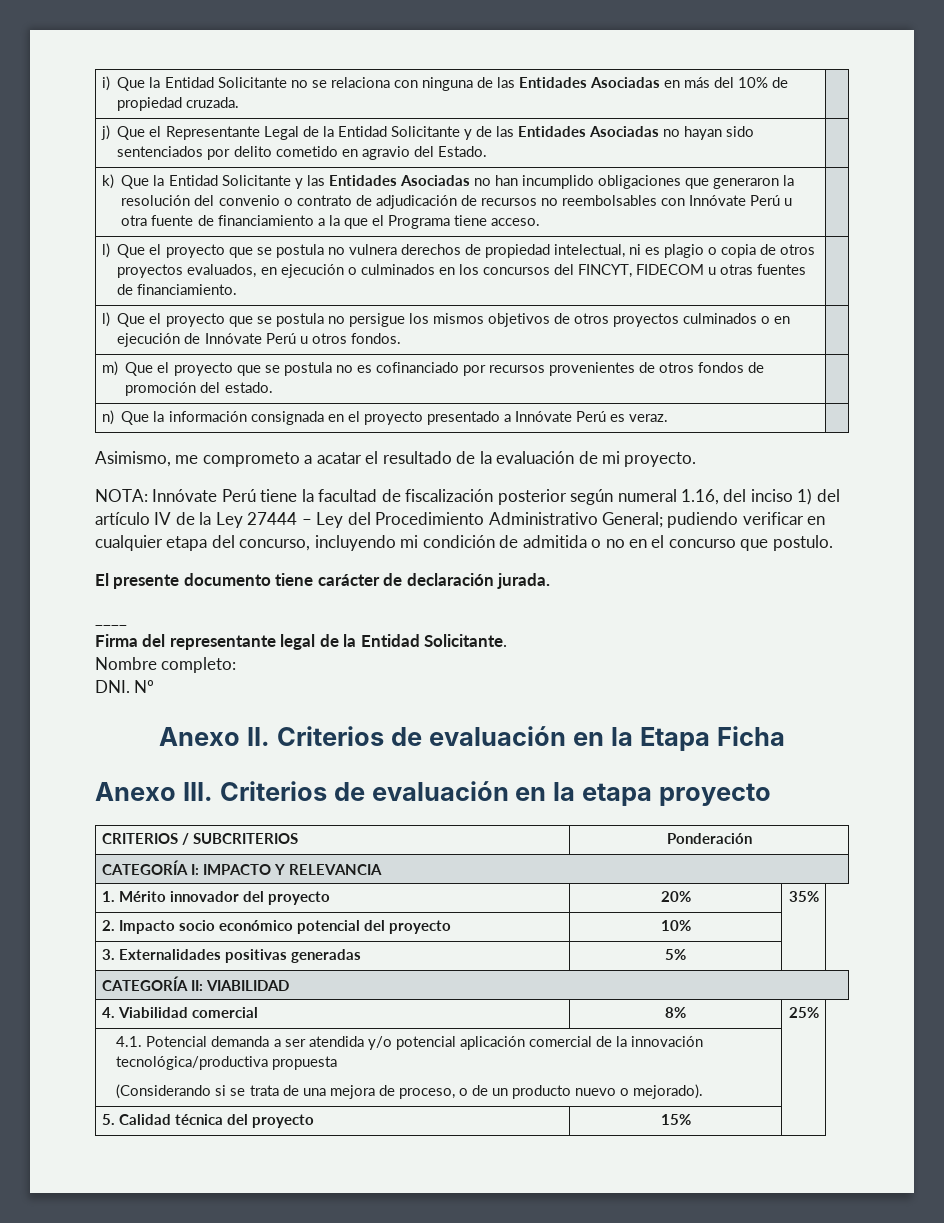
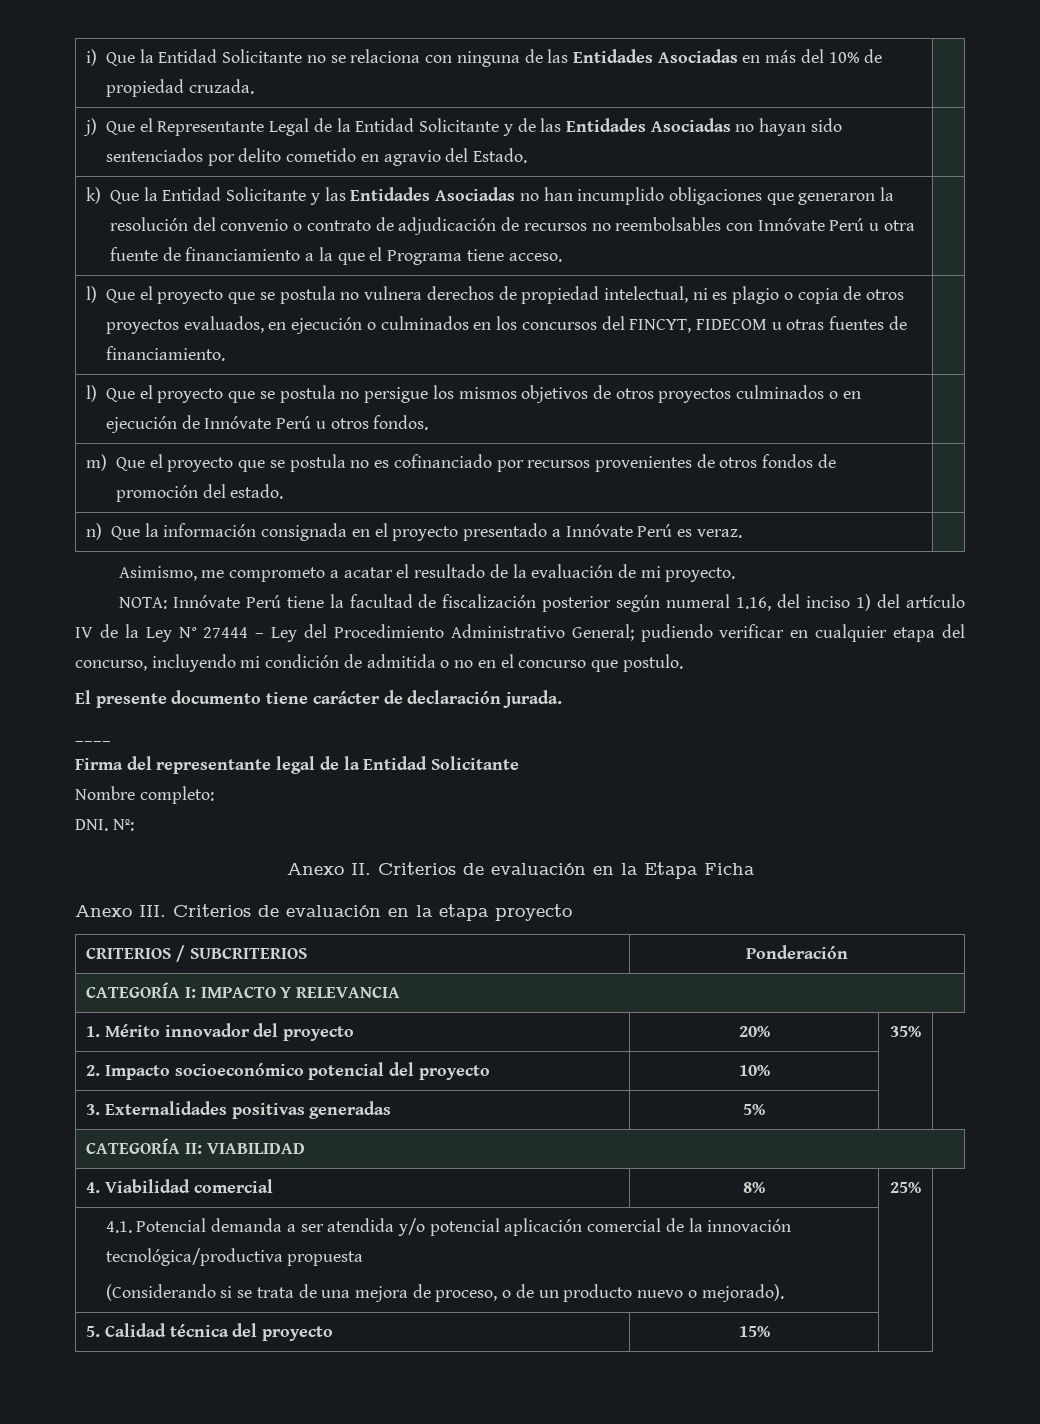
- NOTA: Innóvate Perú tiene la facultad de fiscalización posterior según numeral 1.16, del inciso 1) del artículo IV de la Ley 27444 – Ley del Procedimiento Administrativo General; pudiendo verificar en cualquier etapa del concurso, incluyendo mi condición de admitida o no en el concurso que postulo.
+ NOTA: Innóvate Perú tiene la facultad de fiscalización posterior según numeral 1.16, del inciso 1) del artículo IV de la Ley N° 27444 – Ley del Procedimiento Administrativo General; pudiendo verificar en cualquier etapa del concurso, incluyendo mi condición de admitida o no en el concurso que postulo.
- Firma del representante legal de la Entidad Solicitante.
+ Firma del representante legal de la Entidad Solicitante
- DNI. Nº
+ DNI. Nº:
- 2. Impacto socio económico potencial del proyecto | 10% |
+ 2. Impacto socioeconómico potencial del proyecto | 10% |

